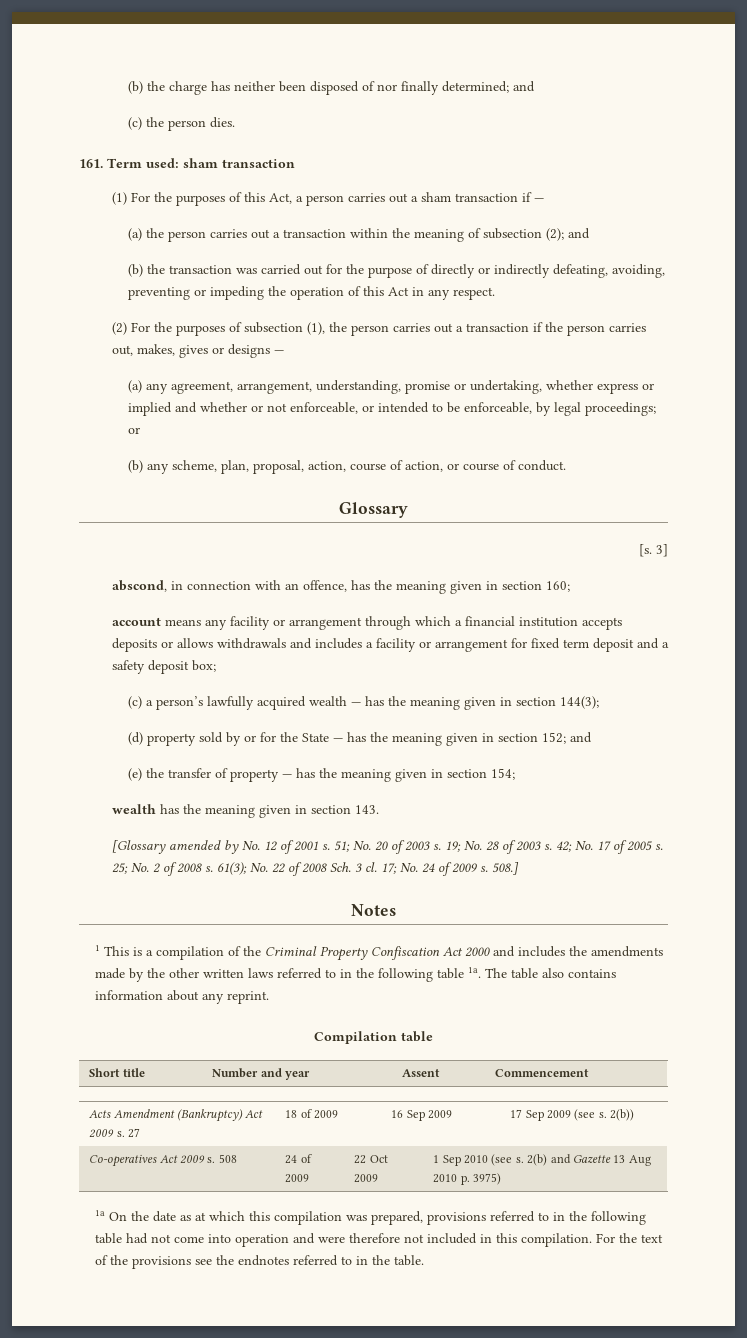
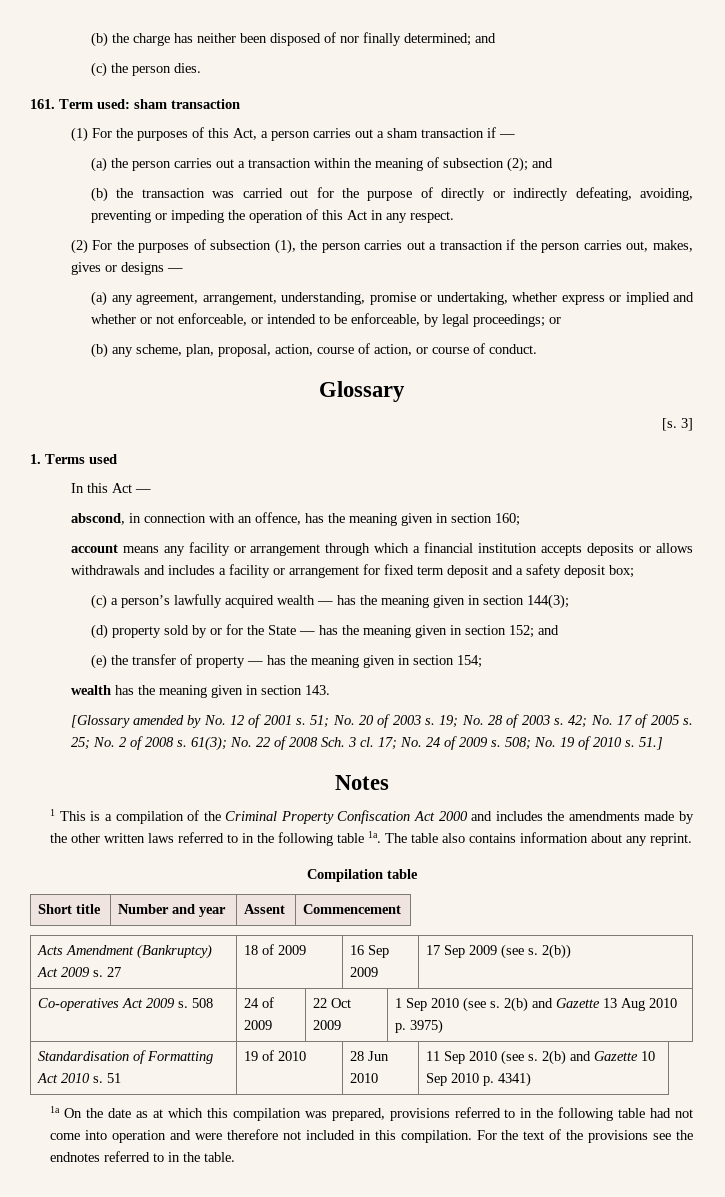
+ 1. Terms used
+ In this Act —
- 508.]
+ 508; No. 19 of 2010 s. 51.]
+ Standardisation of Formatting Act 2010 s. 51 | 19 of 2010 | 28 Jun 2010 | 11 Sep 2010 (see s. 2(b) and Gazette 10 Sep 2010 p. 4341)

